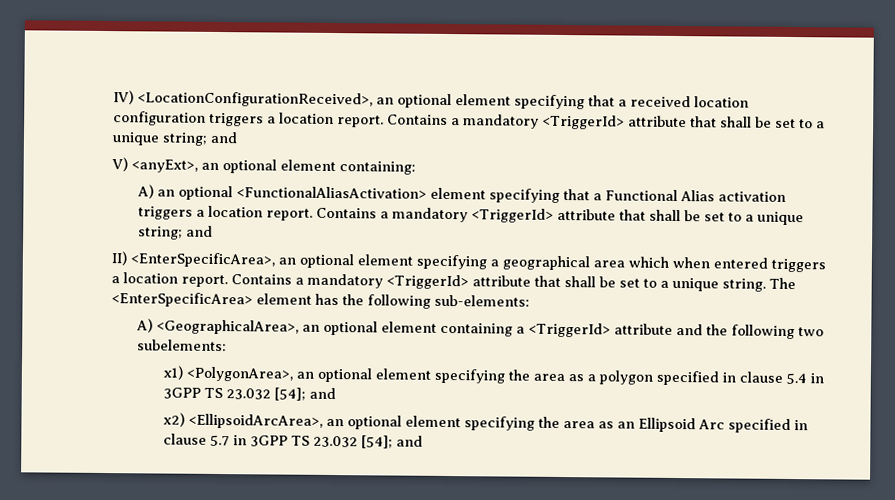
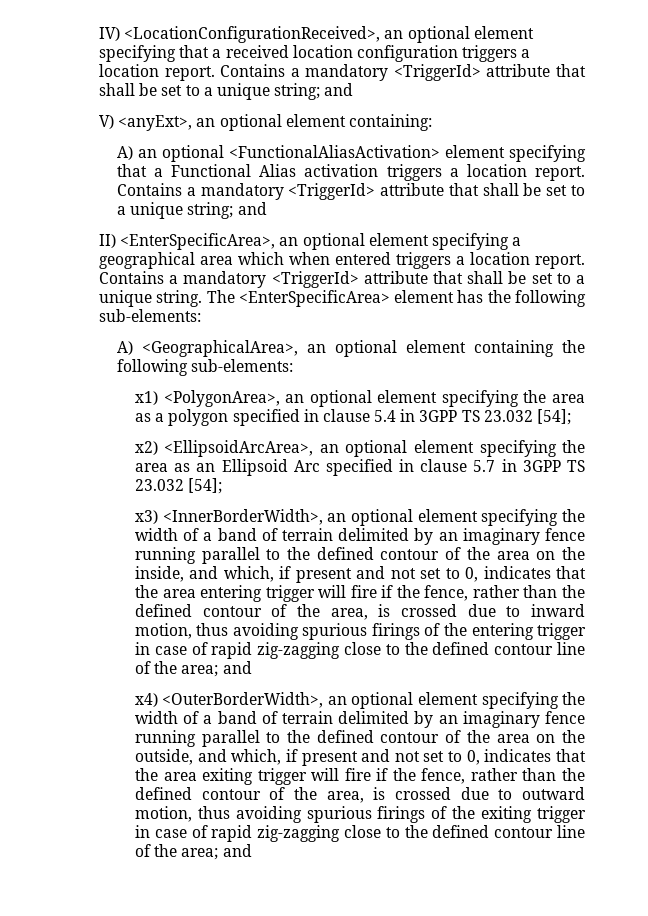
- A) <GeographicalArea>, an optional element containing a <TriggerId> attribute and the following two subelements:
+ A) <GeographicalArea>, an optional element containing the following sub-elements:
- x1) <PolygonArea>, an optional element specifying the area as a polygon specified in clause 5.4 in 3GPP TS 23.032 [54]; and
+ x1) <PolygonArea>, an optional element specifying the area as a polygon specified in clause 5.4 in 3GPP TS 23.032 [54];
- x2) <EllipsoidArcArea>, an optional element specifying the area as an Ellipsoid Arc specified in clause 5.7 in 3GPP TS 23.032 [54]; and
+ x2) <EllipsoidArcArea>, an optional element specifying the area as an Ellipsoid Arc specified in clause 5.7 in 3GPP TS 23.032 [54];
+ x3) <InnerBorderWidth>, an optional element specifying the width of a band of terrain delimited by an imaginary fence running parallel to the defined contour of the area on the inside, and which, if present and not set to 0, indicates that the area entering trigger will fire if the fence, rather than the defined contour of the area, is crossed due to inward motion, thus avoiding spurious firings of the entering trigger in case of rapid zig-zagging close to the defined contour line of the area; and
+ x4) <OuterBorderWidth>, an optional element specifying the width of a band of terrain delimited by an imaginary fence running parallel to the defined contour of the area on the outside, and which, if present and not set to 0, indicates that the area exiting trigger will fire if the fence, rather than the defined contour of the area, is crossed due to outward motion, thus avoiding spurious firings of the exiting trigger in case of rapid zig-zagging close to the defined contour line of the area; and

